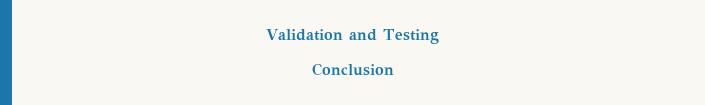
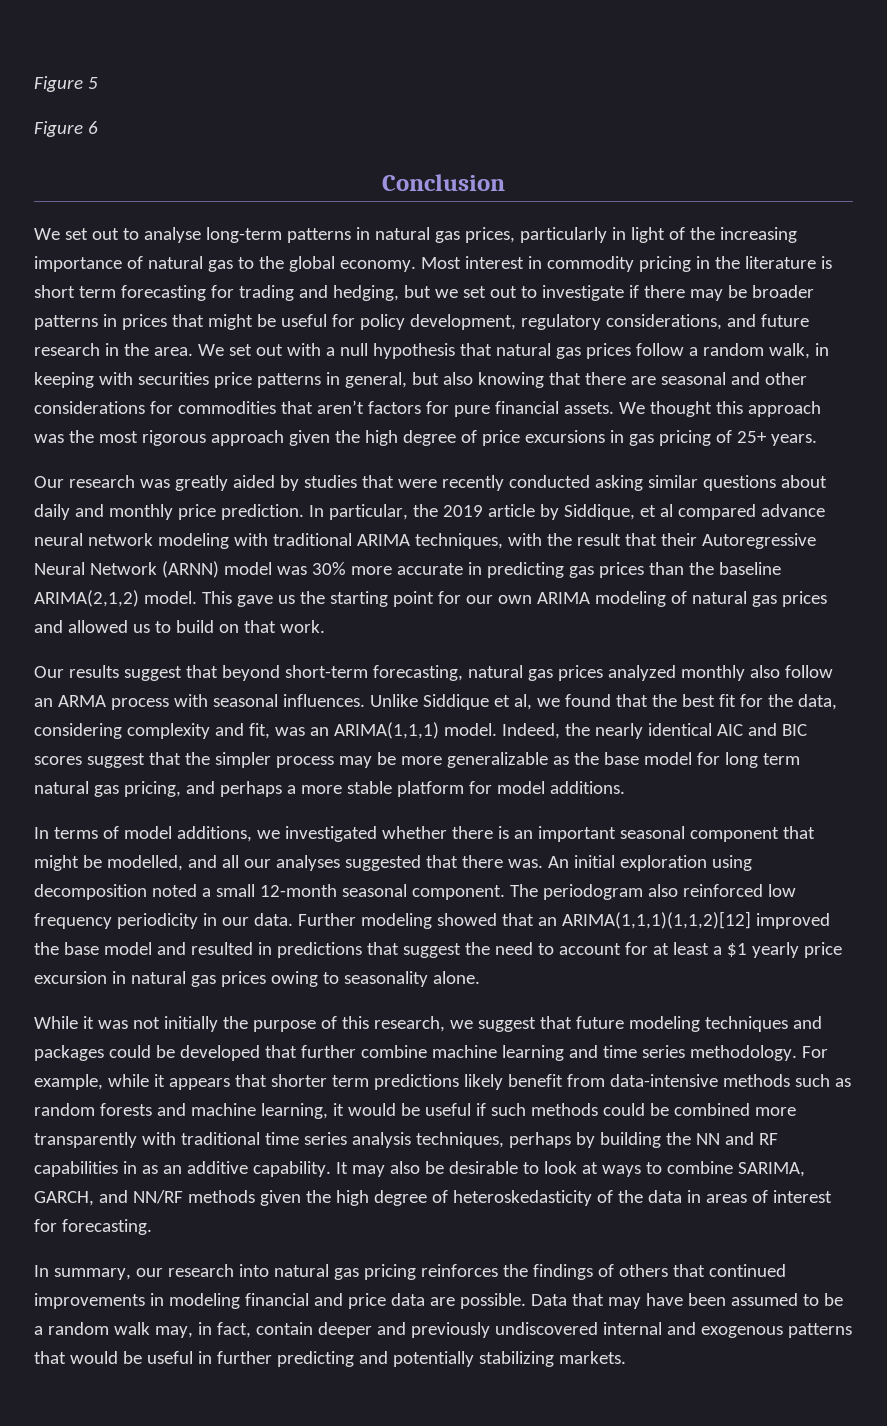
- Validation and Testing
+ Figure 5
+ Figure 6
  Conclusion
+ We set out to analyse long-term patterns in natural gas prices, particularly in light of the increasing importance of natural gas to the global economy. Most interest in commodity pricing in the literature is short term forecasting for trading and hedging, but we set out to investigate if there may be broader patterns in prices that might be useful for policy development, regulatory considerations, and future research in the area. We set out with a null hypothesis that natural gas prices follow a random walk, in keeping with securities price patterns in general, but also knowing that there are seasonal and other considerations for commodities that aren’t factors for pure financial assets. We thought this approach was the most rigorous approach given the high degree of price excursions in gas pricing of 25+ years.
+ Our research was greatly aided by studies that were recently conducted asking similar questions about daily and monthly price prediction. In particular, the 2019 article by Siddique, et al compared advance neural network modeling with traditional ARIMA techniques, with the result that their Autoregressive Neural Network (ARNN) model was 30% more accurate in predicting gas prices than the baseline ARIMA(2,1,2) model. This gave us the starting point for our own ARIMA modeling of natural gas prices and allowed us to build on that work.
+ Our results suggest that beyond short-term forecasting, natural gas prices analyzed monthly also follow an ARMA process with seasonal influences. Unlike Siddique et al, we found that the best fit for the data, considering complexity and fit, was an ARIMA(1,1,1) model. Indeed, the nearly identical AIC and BIC scores suggest that the simpler process may be more generalizable as the base model for long term natural gas pricing, and perhaps a more stable platform for model additions.
+ In terms of model additions, we investigated whether there is an important seasonal component that might be modelled, and all our analyses suggested that there was. An initial exploration using decomposition noted a small 12-month seasonal component. The periodogram also reinforced low frequency periodicity in our data. Further modeling showed that an ARIMA(1,1,1)(1,1,2)[12] improved the base model and resulted in predictions that suggest the need to account for at least a $1 yearly price excursion in natural gas prices owing to seasonality alone.
+ While it was not initially the purpose of this research, we suggest that future modeling techniques and packages could be developed that further combine machine learning and time series methodology. For example, while it appears that shorter term predictions likely benefit from data-intensive methods such as random forests and machine learning, it would be useful if such methods could be combined more transparently with traditional time series analysis techniques, perhaps by building the NN and RF capabilities in as an additive capability. It may also be desirable to look at ways to combine SARIMA, GARCH, and NN/RF methods given the high degree of heteroskedasticity of the data in areas of interest for forecasting.
+ In summary, our research into natural gas pricing reinforces the findings of others that continued improvements in modeling financial and price data are possible. Data that may have been assumed to be a random walk may, in fact, contain deeper and previously undiscovered internal and exogenous patterns that would be useful in further predicting and potentially stabilizing markets.

